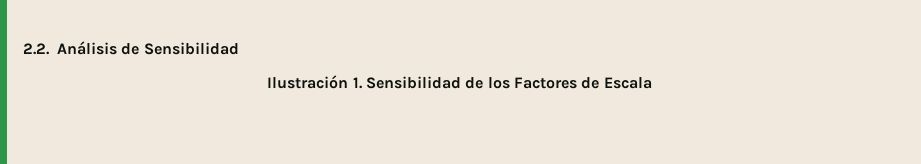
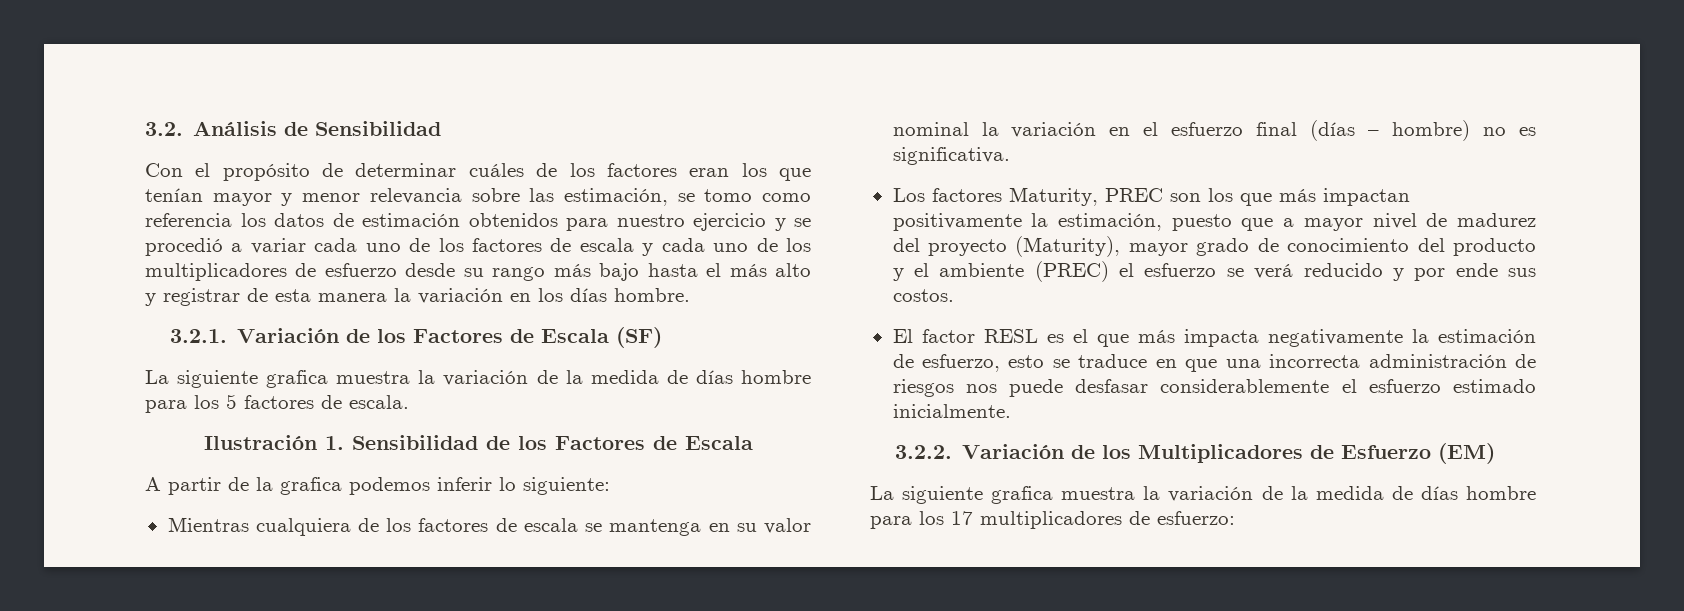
- 2.2. Análisis de Sensibilidad
+ 3.2. Análisis de Sensibilidad
+ Con el propósito de determinar cuáles de los factores eran los que tenían mayor y menor relevancia sobre las estimación, se tomo como referencia los datos de estimación obtenidos para nuestro ejercicio y se procedió a variar cada uno de los factores de escala y cada uno de los multiplicadores de esfuerzo desde su rango más bajo hasta el más alto y registrar de esta manera la variación en los días hombre.
+ 3.2.1. Variación de los Factores de Escala (SF)
+ La siguiente grafica muestra la variación de la medida de días hombre para los 5 factores de escala.
+ A partir de la grafica podemos inferir lo siguiente:
+ Mientras cualquiera de los factores de escala se mantenga en su valor nominal la variación en el esfuerzo final (días – hombre) no es significativa.
+ Los factores Maturity, PREC son los que más impactan positivamente la estimación, puesto que a mayor nivel de madurez del proyecto (Maturity), mayor grado de conocimiento del producto y el ambiente (PREC) el esfuerzo se verá reducido y por ende sus costos.
+ El factor RESL es el que más impacta negativamente la estimación de esfuerzo, esto se traduce en que una incorrecta administración de riesgos nos puede desfasar considerablemente el esfuerzo estimado inicialmente.
+ 3.2.2. Variación de los Multiplicadores de Esfuerzo (EM)
+ La siguiente grafica muestra la variación de la medida de días hombre para los 17 multiplicadores de esfuerzo:

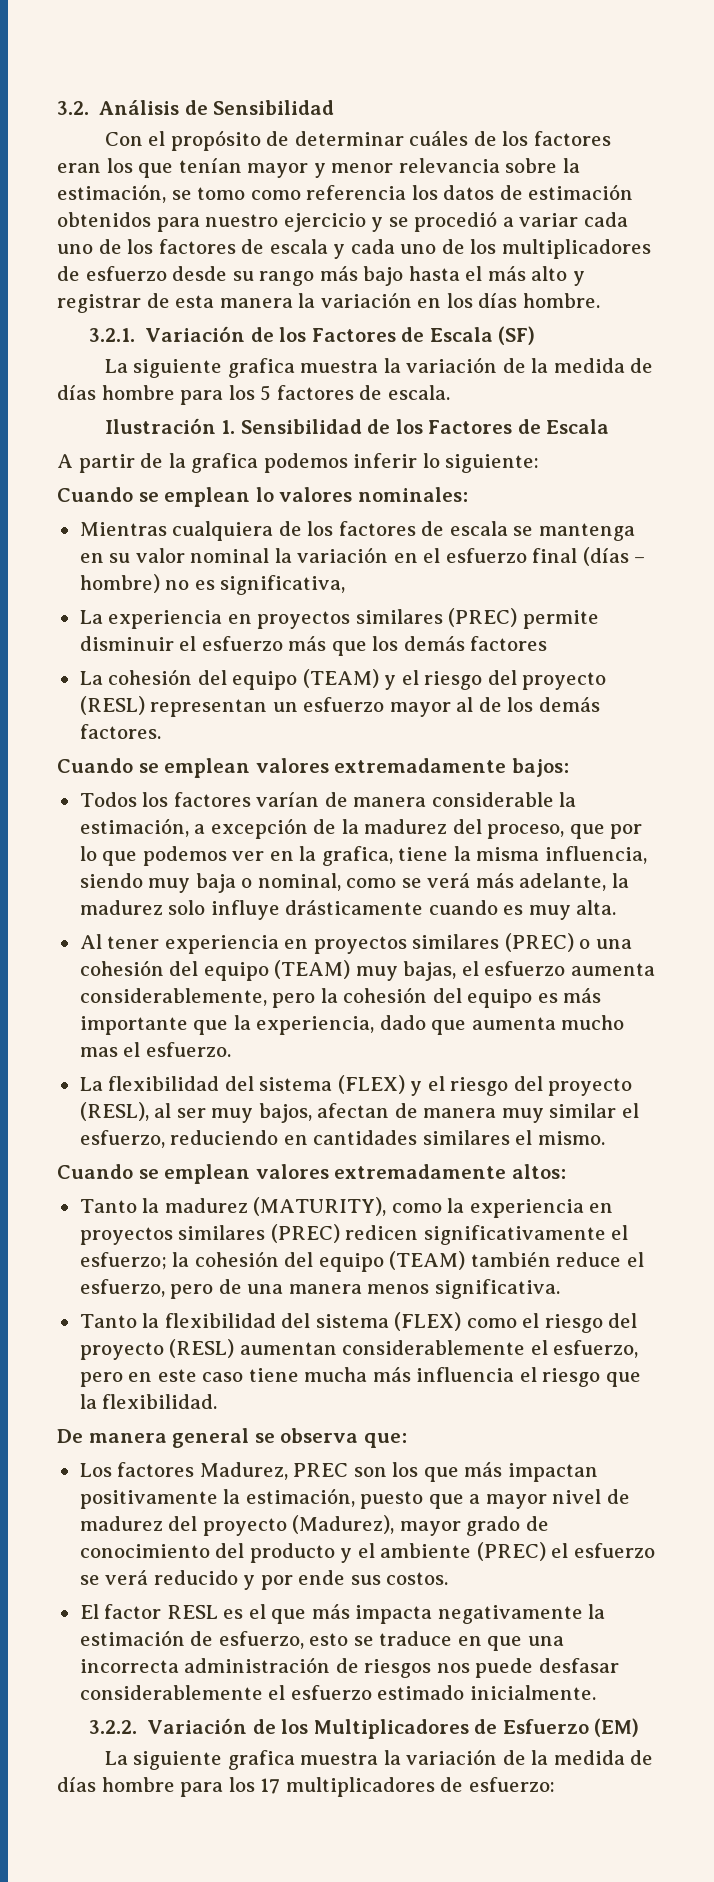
- Con el propósito de determinar cuáles de los factores eran los que tenían mayor y menor relevancia sobre las estimación, se tomo como referencia los datos de estimación obtenidos para nuestro ejercicio y se procedió a variar cada uno de los factores de escala y cada uno de los multiplicadores de esfuerzo desde su rango más bajo hasta el más alto y registrar de esta manera la variación en los días hombre.
+ Con el propósito de determinar cuáles de los factores eran los que tenían mayor y menor relevancia sobre la estimación, se tomo como referencia los datos de estimación obtenidos para nuestro ejercicio y se procedió a variar cada uno de los factores de escala y cada uno de los multiplicadores de esfuerzo desde su rango más bajo hasta el más alto y registrar de esta manera la variación en los días hombre.
+ Cuando se emplean lo valores nominales:
- Mientras cualquiera de los factores de escala se mantenga en su valor nominal la variación en el esfuerzo final (días – hombre) no es significativa.
+ Mientras cualquiera de los factores de escala se mantenga en su valor nominal la variación en el esfuerzo final (días – hombre) no es significativa,
+ La experiencia en proyectos similares (PREC) permite disminuir el esfuerzo más que los demás factores
+ La cohesión del equipo (TEAM) y el riesgo del proyecto (RESL) representan un esfuerzo mayor al de los demás factores.
+ Cuando se emplean valores extremadamente bajos:
+ Todos los factores varían de manera considerable la estimación, a excepción de la madurez del proceso, que por lo que podemos ver en la grafica, tiene la misma influencia, siendo muy baja o nominal, como se verá más adelante, la madurez solo influye drásticamente cuando es muy alta.
+ Al tener experiencia en proyectos similares (PREC) o una cohesión del equipo (TEAM) muy bajas, el esfuerzo aumenta considerablemente, pero la cohesión del equipo es más importante que la experiencia, dado que aumenta mucho mas el esfuerzo.
+ La flexibilidad del sistema (FLEX) y el riesgo del proyecto (RESL), al ser muy bajos, afectan de manera muy similar el esfuerzo, reduciendo en cantidades similares el mismo.
+ Cuando se emplean valores extremadamente altos:
+ Tanto la madurez (MATURITY), como la experiencia en proyectos similares (PREC) redicen significativamente el esfuerzo; la cohesión del equipo (TEAM) también reduce el esfuerzo, pero de una manera menos significativa.
+ Tanto la flexibilidad del sistema (FLEX) como el riesgo del proyecto (RESL) aumentan considerablemente el esfuerzo, pero en este caso tiene mucha más influencia el riesgo que la flexibilidad.
+ De manera general se observa que:
- Los factores Maturity, PREC son los que más impactan positivamente la estimación, puesto que a mayor nivel de madurez del proyecto (Maturity), mayor grado de conocimiento del producto y el ambiente (PREC) el esfuerzo se verá reducido y por ende sus costos.
+ Los factores Madurez, PREC son los que más impactan positivamente la estimación, puesto que a mayor nivel de madurez del proyecto (Madurez), mayor grado de conocimiento del producto y el ambiente (PREC) el esfuerzo se verá reducido y por ende sus costos.

